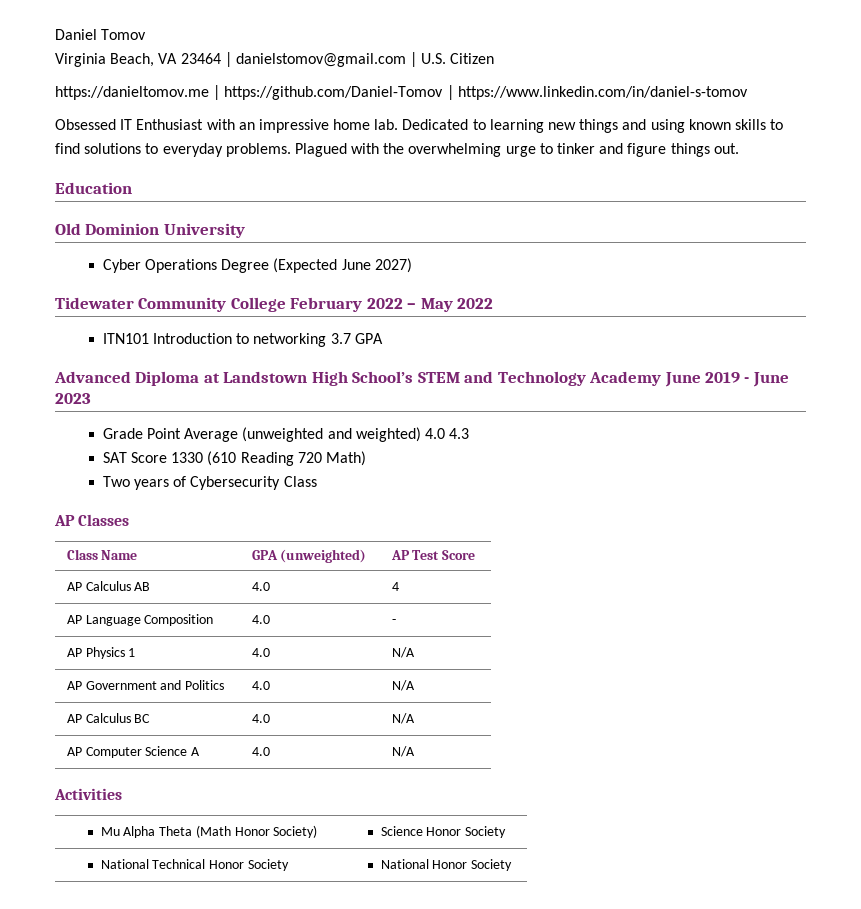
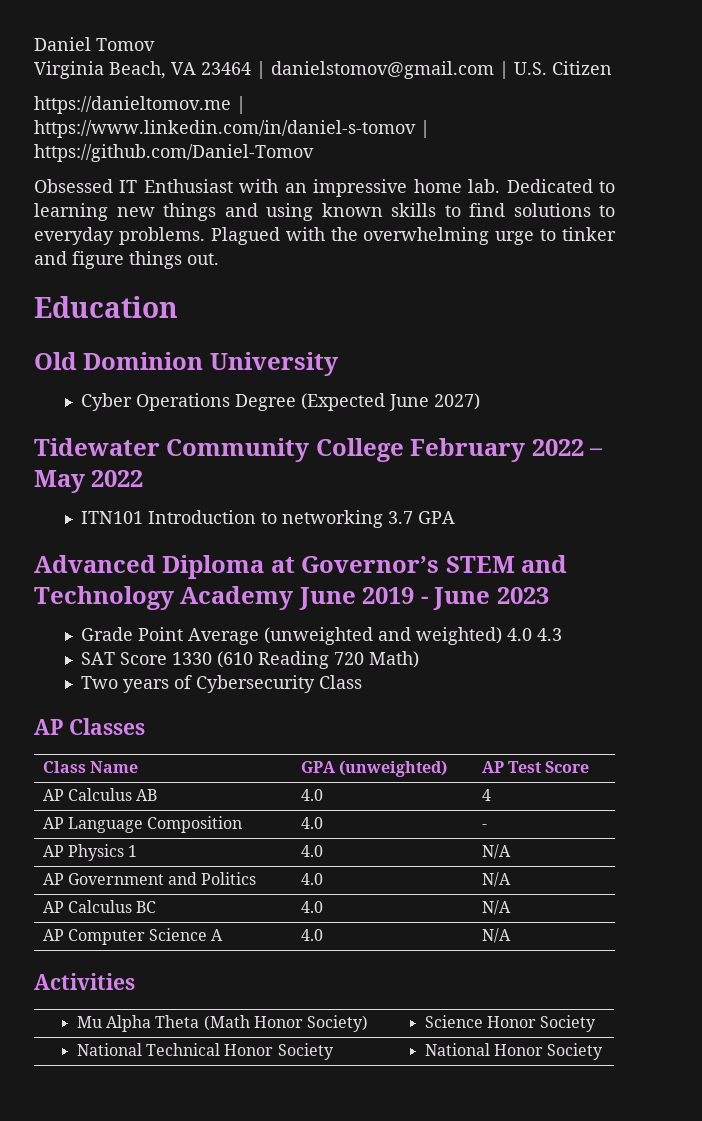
- https://danieltomov.me | https://github.com/Daniel-Tomov | https://www.linkedin.com/in/daniel-s-tomov
+ https://danieltomov.me | https://www.linkedin.com/in/daniel-s-tomov | https://github.com/Daniel-Tomov
- Advanced Diploma at Landstown High School’s STEM and Technology Academy June 2019 - June 2023
+ Advanced Diploma at Governor’s STEM and Technology Academy June 2019 - June 2023

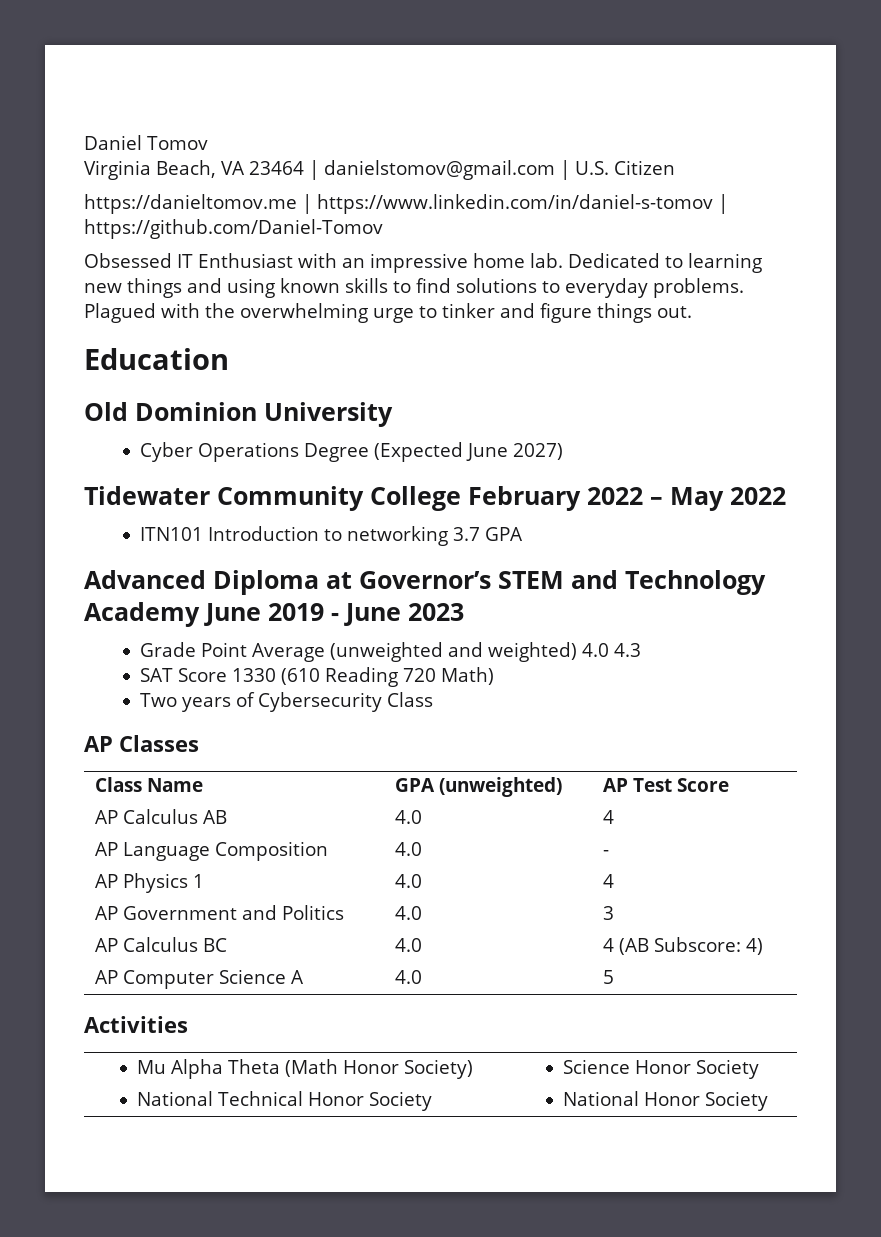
- AP Physics 1 | 4.0 | N/A
+ AP Physics 1 | 4.0 | 4
- AP Government and Politics | 4.0 | N/A
+ AP Government and Politics | 4.0 | 3
- AP Calculus BC | 4.0 | N/A
+ AP Calculus BC | 4.0 | 4 (AB Subscore: 4)
- AP Computer Science A | 4.0 | N/A
+ AP Computer Science A | 4.0 | 5

